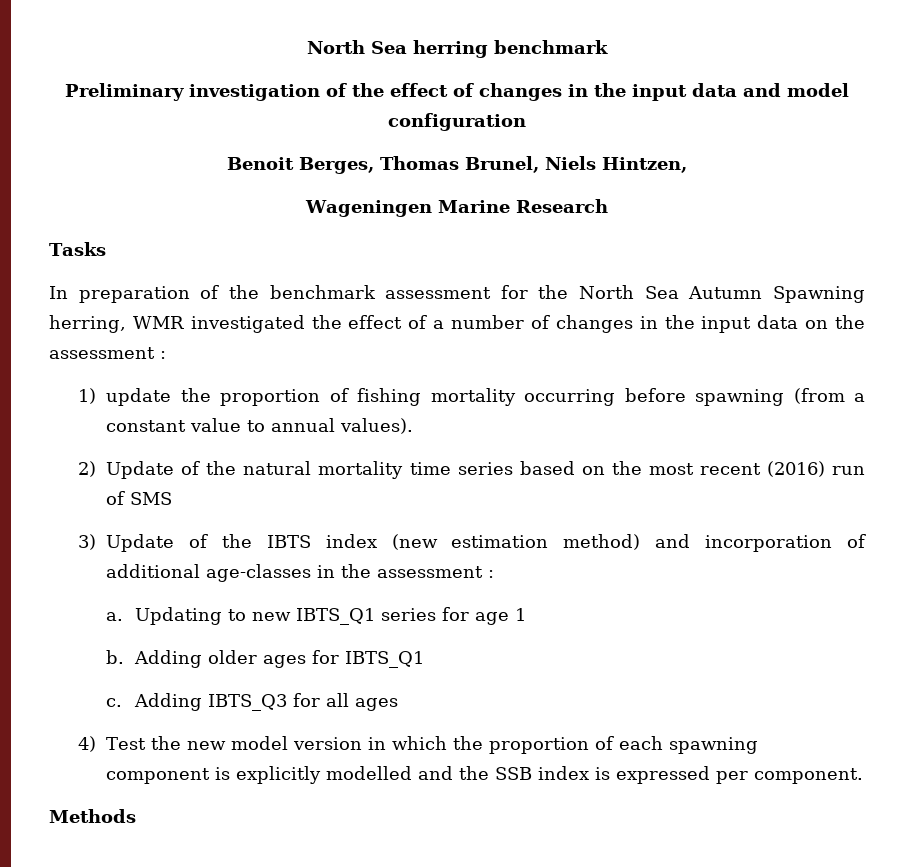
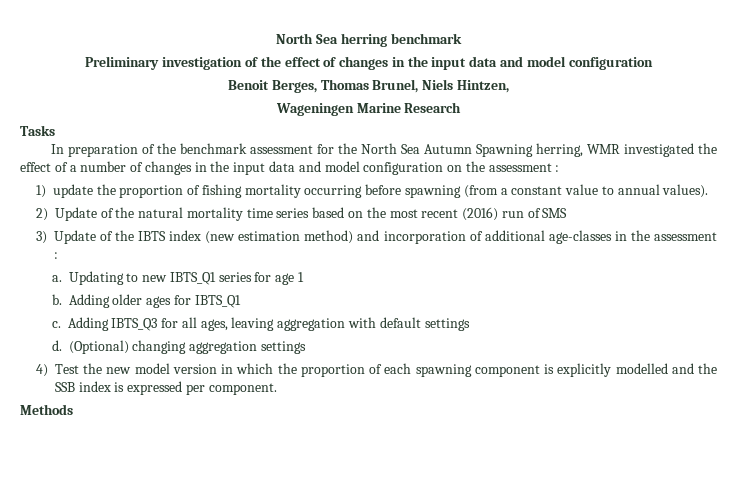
- In preparation of the benchmark assessment for the North Sea Autumn Spawning herring, WMR investigated the effect of a number of changes in the input data on the assessment :
+ In preparation of the benchmark assessment for the North Sea Autumn Spawning herring, WMR investigated the effect of a number of changes in the input data and model configuration on the assessment :
- Adding IBTS_Q3 for all ages
+ Adding IBTS_Q3 for all ages, leaving aggregation with default settings
+ d. (Optional) changing aggregation settings

